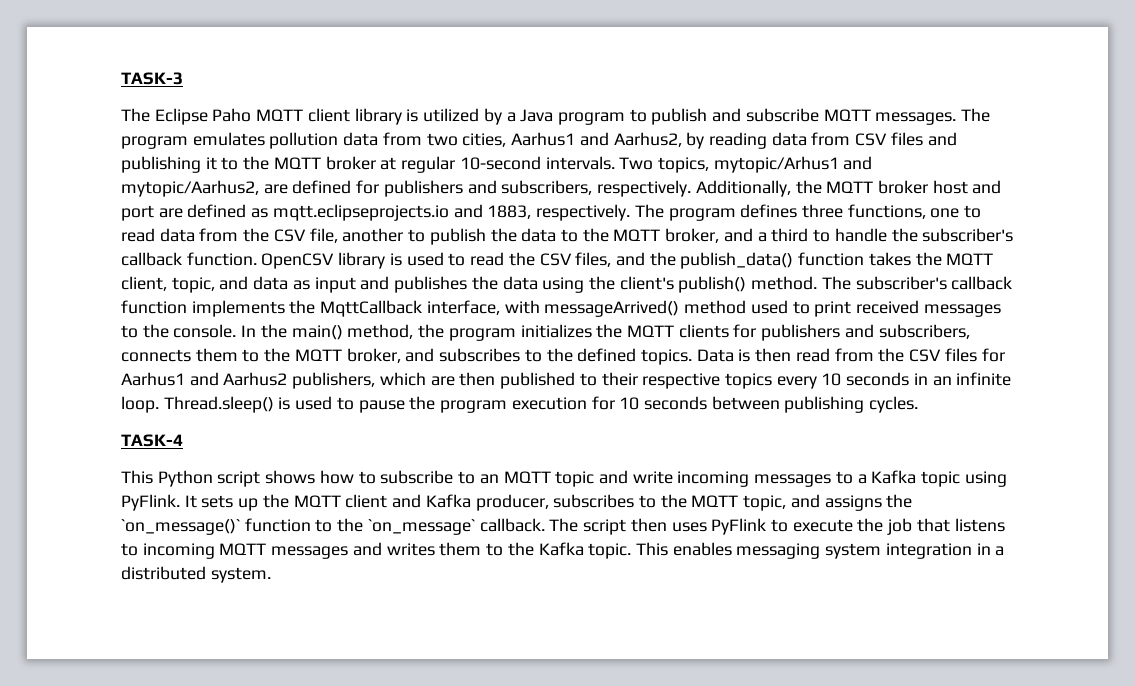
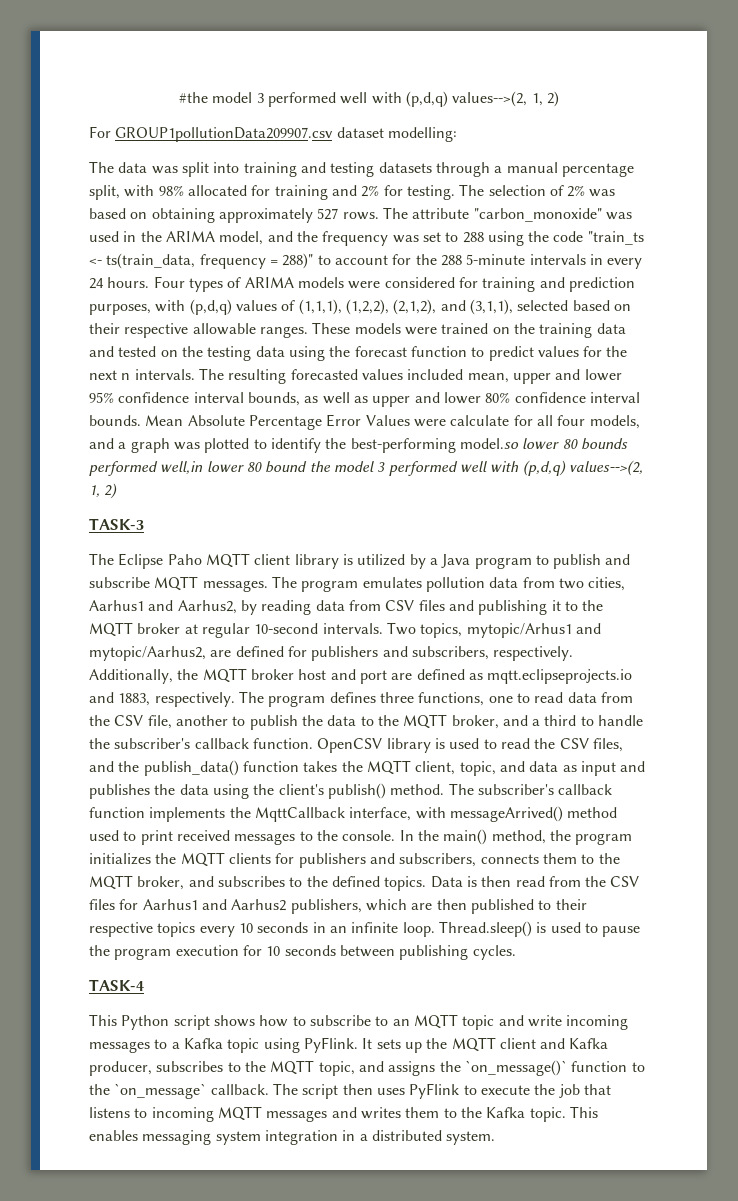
+ #the model 3 performed well with (p,d,q) values-->(2, 1, 2)
+ For GROUP1pollutionData209907.csv dataset modelling:
+ The data was split into training and testing datasets through a manual percentage split, with 98% allocated for training and 2% for testing. The selection of 2% was based on obtaining approximately 527 rows. The attribute "carbon_monoxide" was used in the ARIMA model, and the frequency was set to 288 using the code "train_ts <- ts(train_data, frequency = 288)" to account for the 288 5-minute intervals in every 24 hours. Four types of ARIMA models were considered for training and prediction purposes, with (p,d,q) values of (1,1,1), (1,2,2), (2,1,2), and (3,1,1), selected based on their respective allowable ranges. These models were trained on the training data and tested on the testing data using the forecast function to predict values for the next n intervals. The resulting forecasted values included mean, upper and lower 95% confidence interval bounds, as well as upper and lower 80% confidence interval bounds. Mean Absolute Percentage Error Values were calculate for all four models, and a graph was plotted to identify the best-performing model.so lower 80 bounds performed well,in lower 80 bound the model 3 performed well with (p,d,q) values-->(2, 1, 2)

